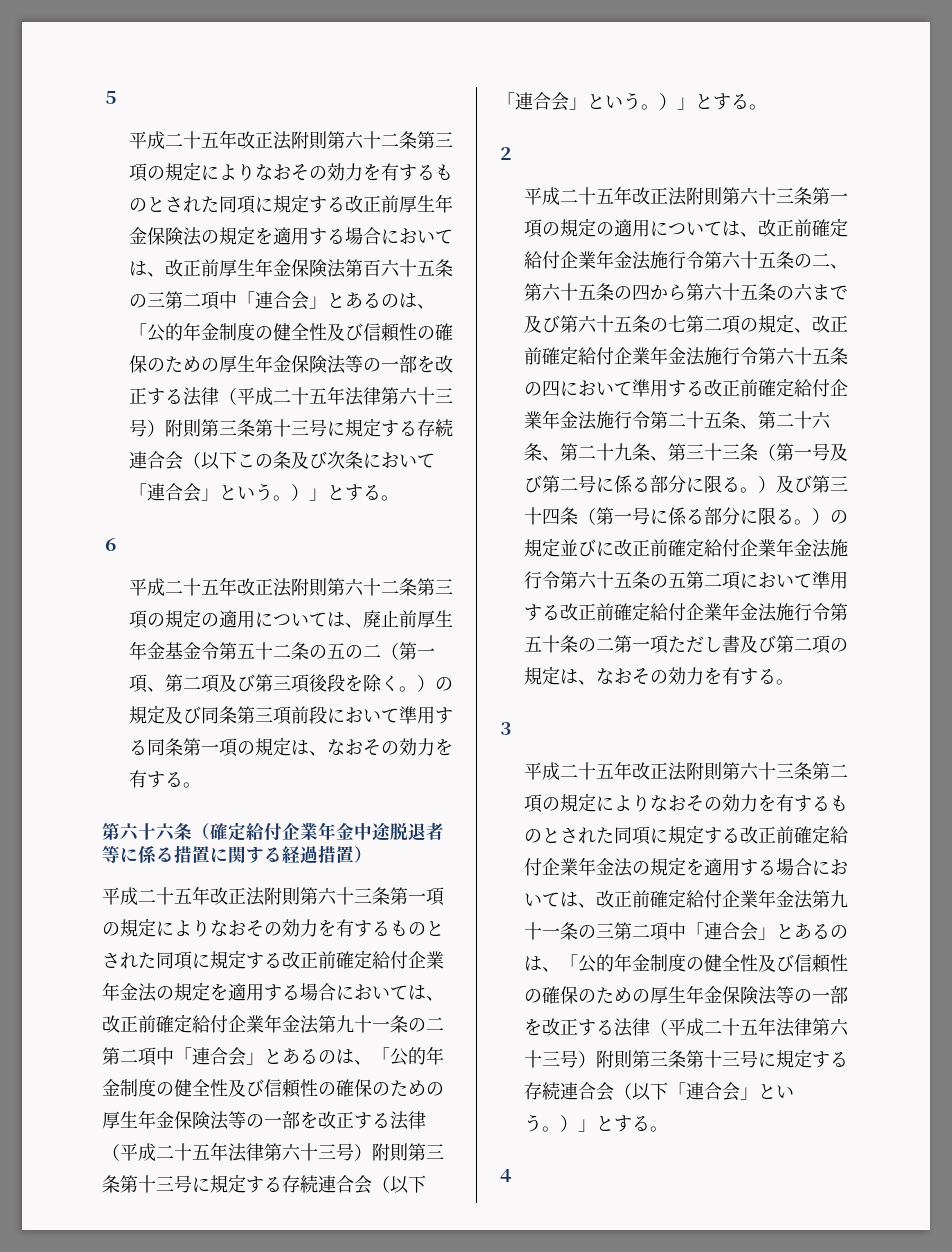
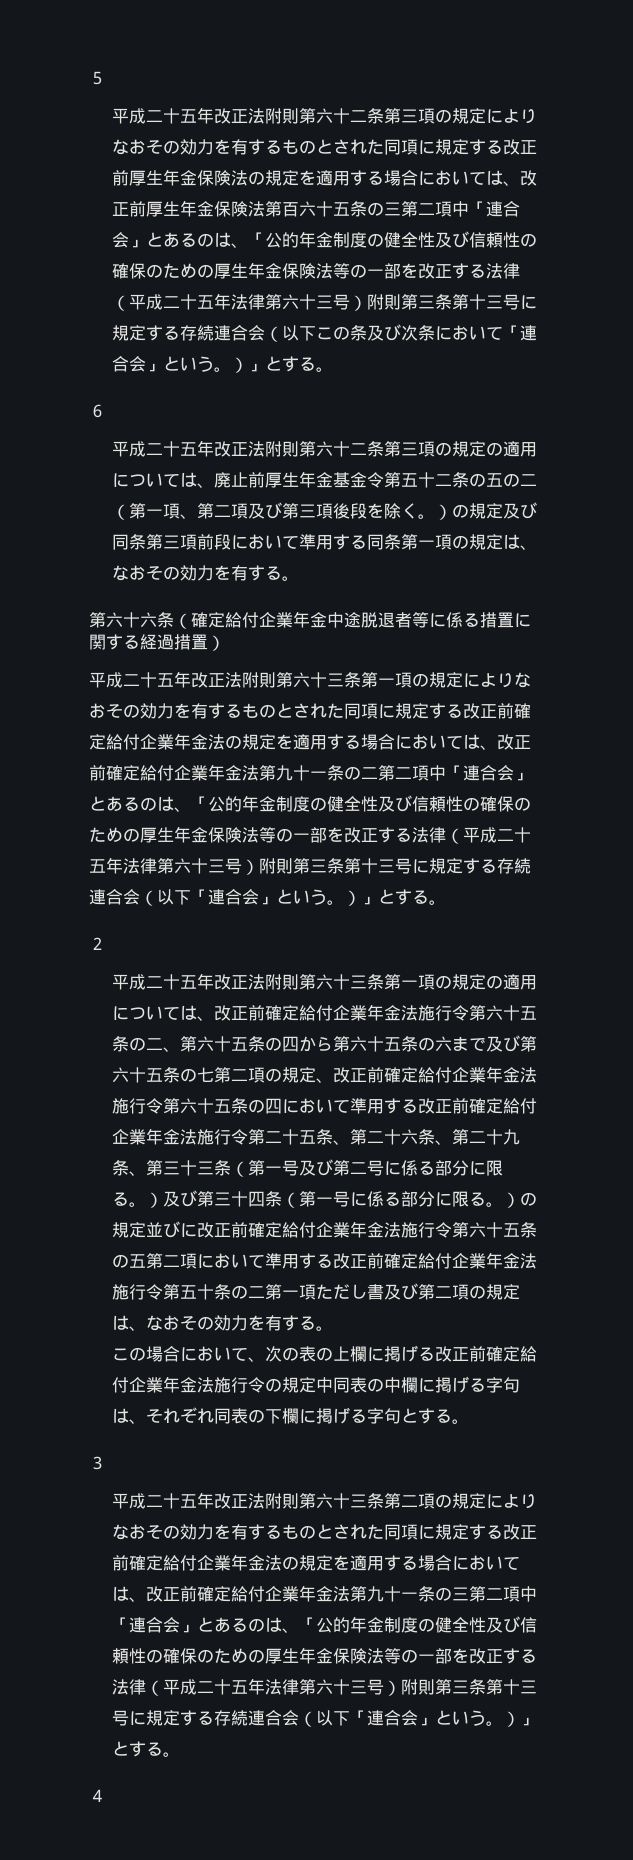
+ この場合において、次の表の上欄に掲げる改正前確定給付企業年金法施行令の規定中同表の中欄に掲げる字句は、それぞれ同表の下欄に掲げる字句とする。

